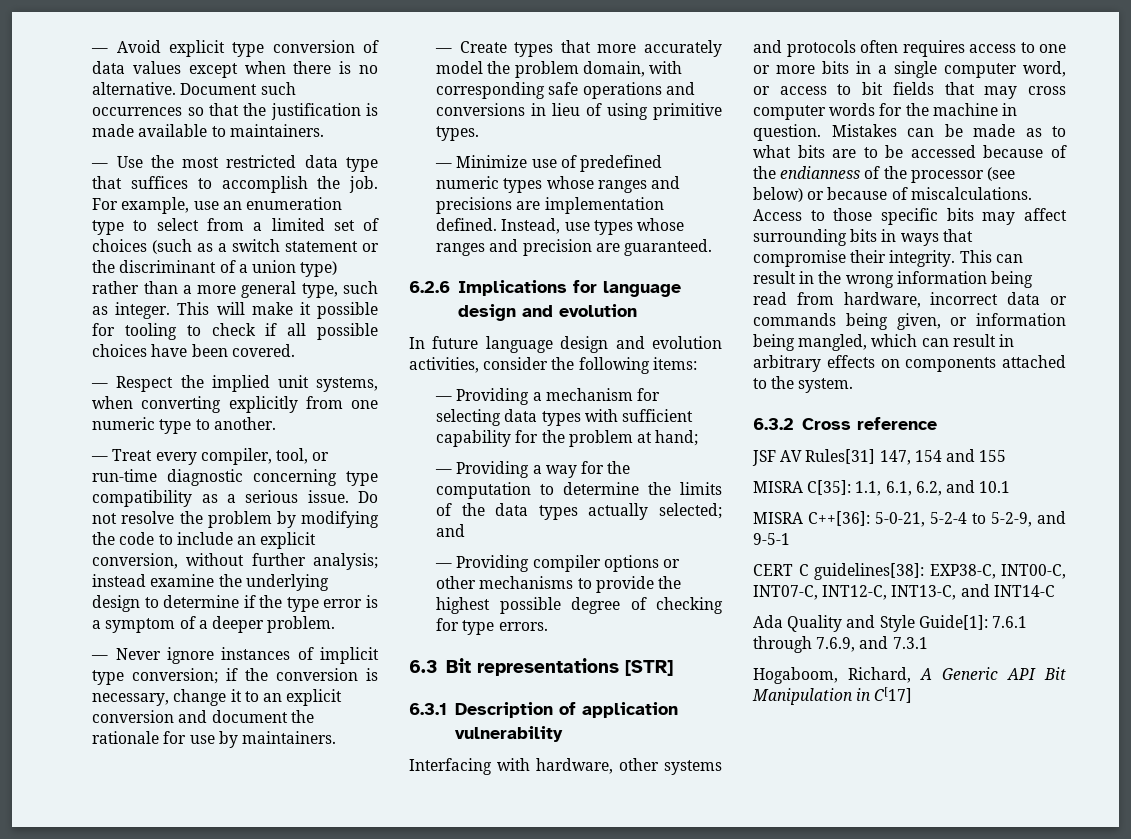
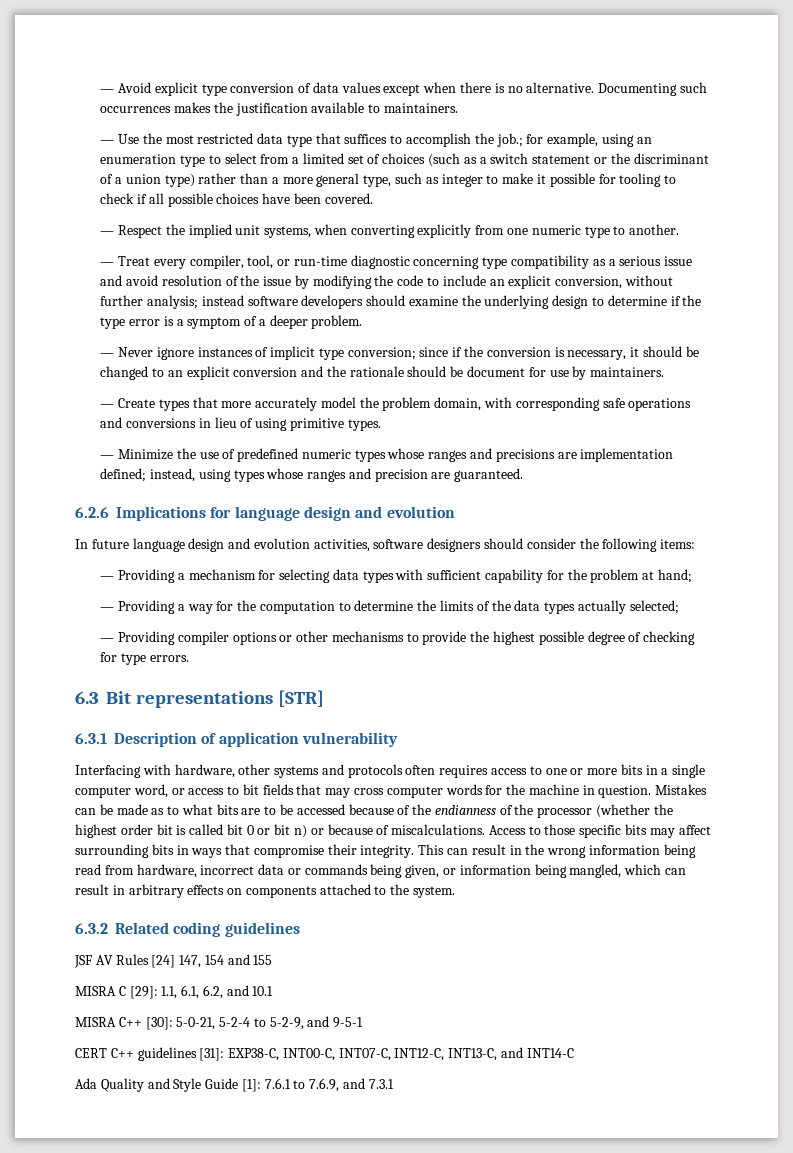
- Document such occurrences so that the justification is made available to maintainers.
+ Documenting such occurrences makes the justification available to maintainers.
- — Use the most restricted data type that suffices to accomplish the job. For example, use an enumeration type to select from a limited set of choices (such as a switch statement or the discriminant of a union type) rather than a more general type, such as integer. This will make it possible for tooling to check if all possible choices have been covered.
+ — Use the most restricted data type that suffices to accomplish the job.; for example, using an enumeration type to select from a limited set of choices (such as a switch statement or the discriminant of a union type) rather than a more general type, such as integer to make it possible for tooling to check if all possible choices have been covered.
- — Treat every compiler, tool, or run-time diagnostic concerning type compatibility as a serious issue. Do not resolve the problem by modifying the code to include an explicit conversion, without further analysis; instead examine the underlying design to determine if the type error is a symptom of a deeper problem.
+ — Treat every compiler, tool, or run-time diagnostic concerning type compatibility as a serious issue and avoid resolution of the issue by modifying the code to include an explicit conversion, without further analysis; instead software developers should examine the underlying design to determine if the type error is a symptom of a deeper problem.
- — Never ignore instances of implicit type conversion; if the conversion is necessary, change it to an explicit conversion and document the rationale for use by maintainers.
+ — Never ignore instances of implicit type conversion; since if the conversion is necessary, it should be changed to an explicit conversion and the rationale should be document for use by maintainers.
- — Minimize use of predefined numeric types whose ranges and precisions are implementation defined. Instead, use types whose ranges and precision are guaranteed.
+ — Minimize the use of predefined numeric types whose ranges and precisions are implementation defined; instead, using types whose ranges and precision are guaranteed.
- In future language design and evolution activities, consider the following items:
+ In future language design and evolution activities, software designers should consider the following items:
- — Providing a way for the computation to determine the limits of the data types actually selected; and
+ — Providing a way for the computation to determine the limits of the data types actually selected;
- Mistakes can be made as to what bits are to be accessed because of the endianness of the processor (see below) or because of miscalculations.
+ Mistakes can be made as to what bits are to be accessed because of the endianness of the processor (whether the highest order bit is called bit 0 or bit n) or because of miscalculations.
- 6.3.2 Cross reference
+ 6.3.2 Related coding guidelines
- JSF AV Rules[31] 147, 154 and 155
+ JSF AV Rules [24] 147, 154 and 155
- MISRA C[35]: 1.1, 6.1, 6.2, and 10.1
+ MISRA C [29]: 1.1, 6.1, 6.2, and 10.1
- MISRA C++[36]: 5-0-21, 5-2-4 to 5-2-9, and 9-5-1
+ MISRA C++ [30]: 5-0-21, 5-2-4 to 5-2-9, and 9-5-1
- CERT C guidelines[38]: EXP38-C, INT00-C, INT07-C, INT12-C, INT13-C, and INT14-C
+ CERT C++ guidelines [31]: EXP38-C, INT00-C, INT07-C, INT12-C, INT13-C, and INT14-C
- Ada Quality and Style Guide[1]: 7.6.1 through 7.6.9, and 7.3.1
+ Ada Quality and Style Guide [1]: 7.6.1 to 7.6.9, and 7.3.1
- Hogaboom, Richard, A Generic API Bit Manipulation in C[17]

